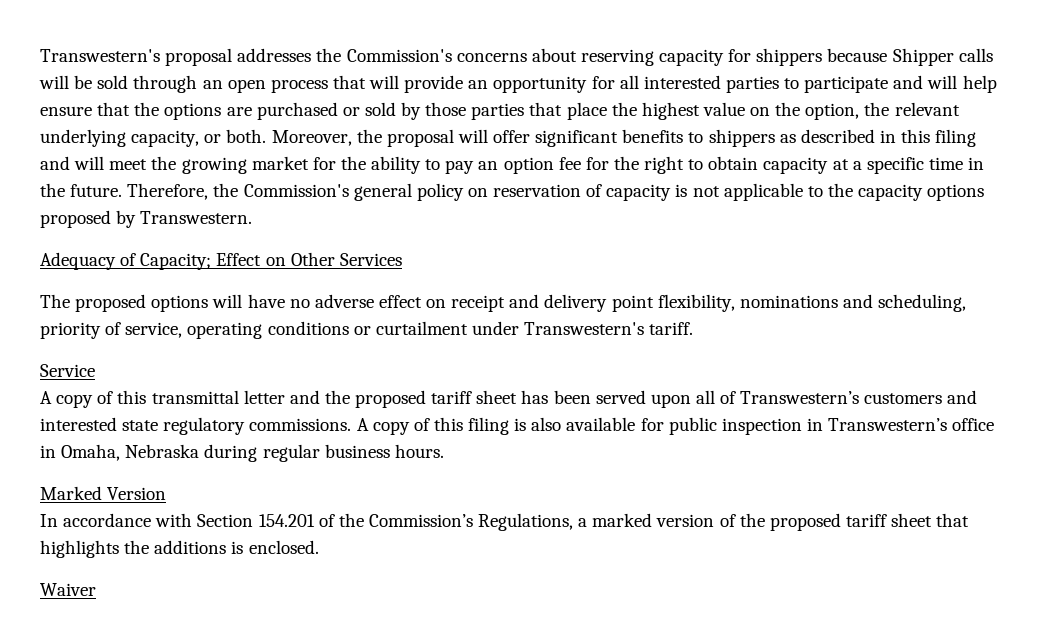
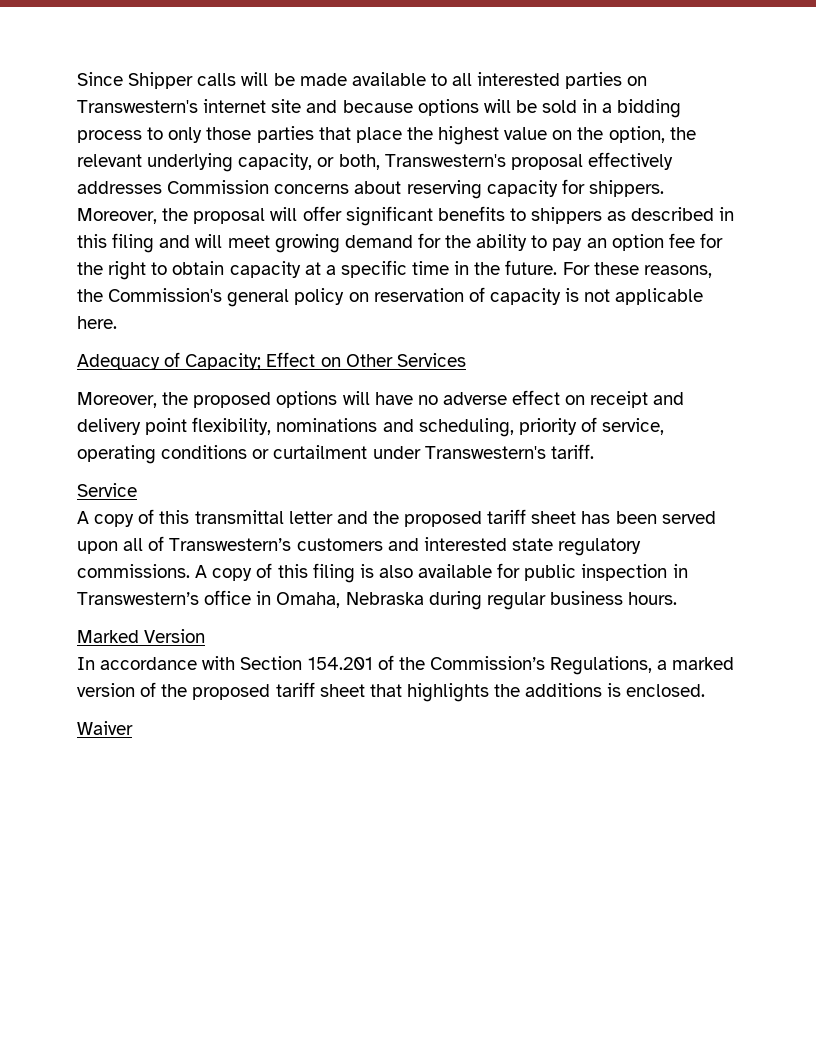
- Transwestern's proposal addresses the Commission's concerns about reserving capacity for shippers because Shipper calls will be sold through an open process that will provide an opportunity for all interested parties to participate and will help ensure that the options are purchased or sold by those parties that place the highest value on the option, the relevant underlying capacity, or both.
+ Since Shipper calls will be made available to all interested parties on Transwestern's internet site and because options will be sold in a bidding process to only those parties that place the highest value on the option, the relevant underlying capacity, or both, Transwestern's proposal effectively addresses Commission concerns about reserving capacity for shippers.
- Moreover, the proposal will offer significant benefits to shippers as described in this filing and will meet the growing market for the ability to pay an option fee for the right to obtain capacity at a specific time in the future.
+ Moreover, the proposal will offer significant benefits to shippers as described in this filing and will meet growing demand for the ability to pay an option fee for the right to obtain capacity at a specific time in the future.
- Therefore, the Commission's general policy on reservation of capacity is not applicable to the capacity options proposed by Transwestern.
+ For these reasons, the Commission's general policy on reservation of capacity is not applicable here.
- The proposed options will have no adverse effect on receipt and delivery point flexibility, nominations and scheduling, priority of service, operating conditions or curtailment under Transwestern's tariff.
+ Moreover, the proposed options will have no adverse effect on receipt and delivery point flexibility, nominations and scheduling, priority of service, operating conditions or curtailment under Transwestern's tariff.

